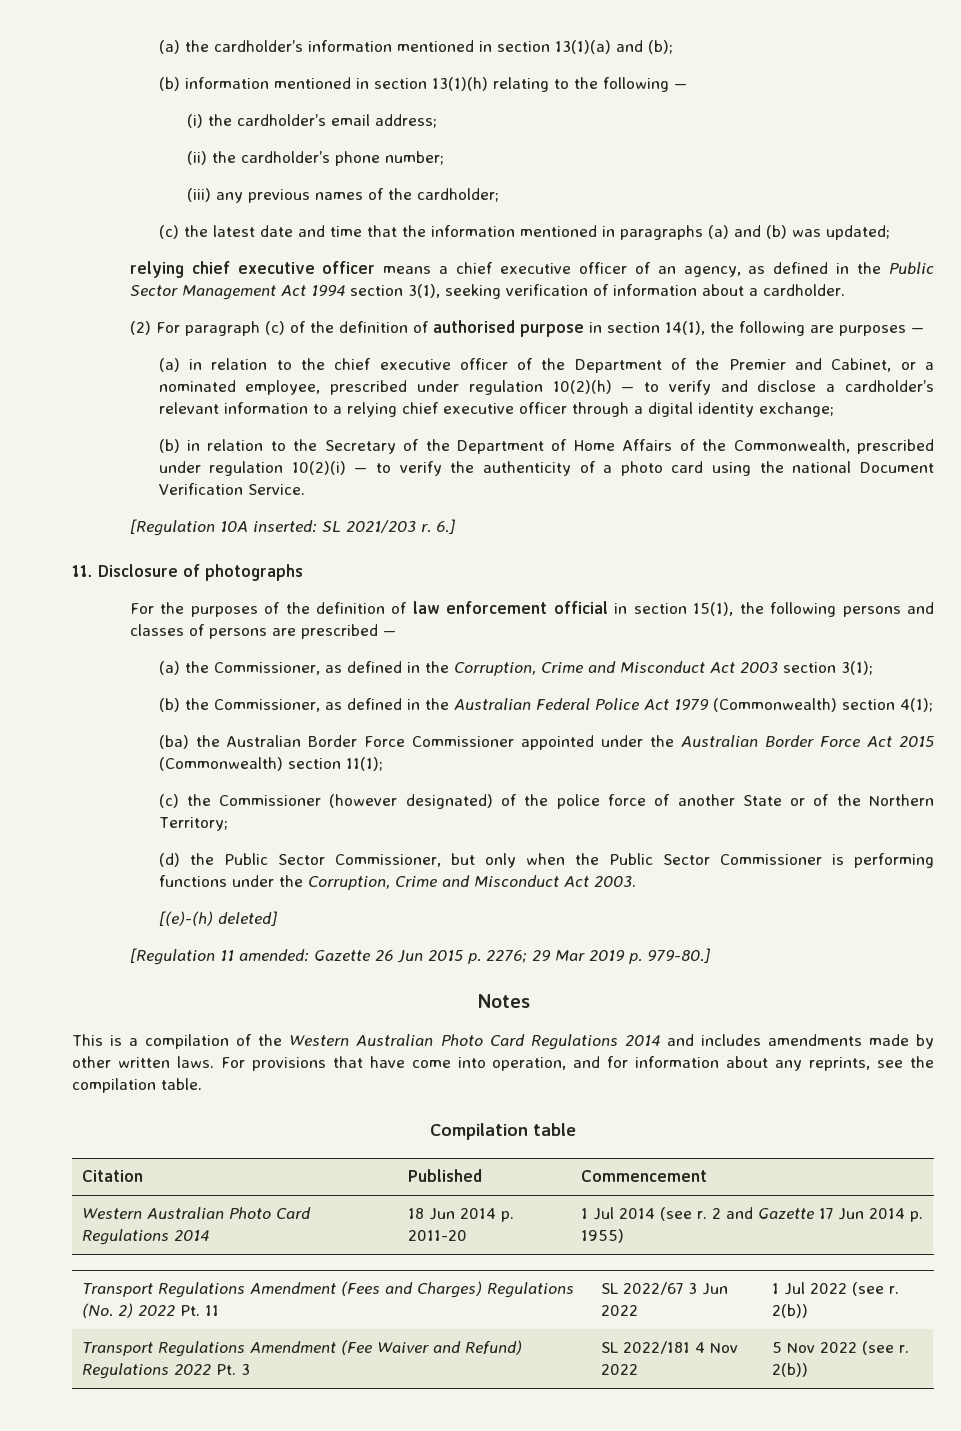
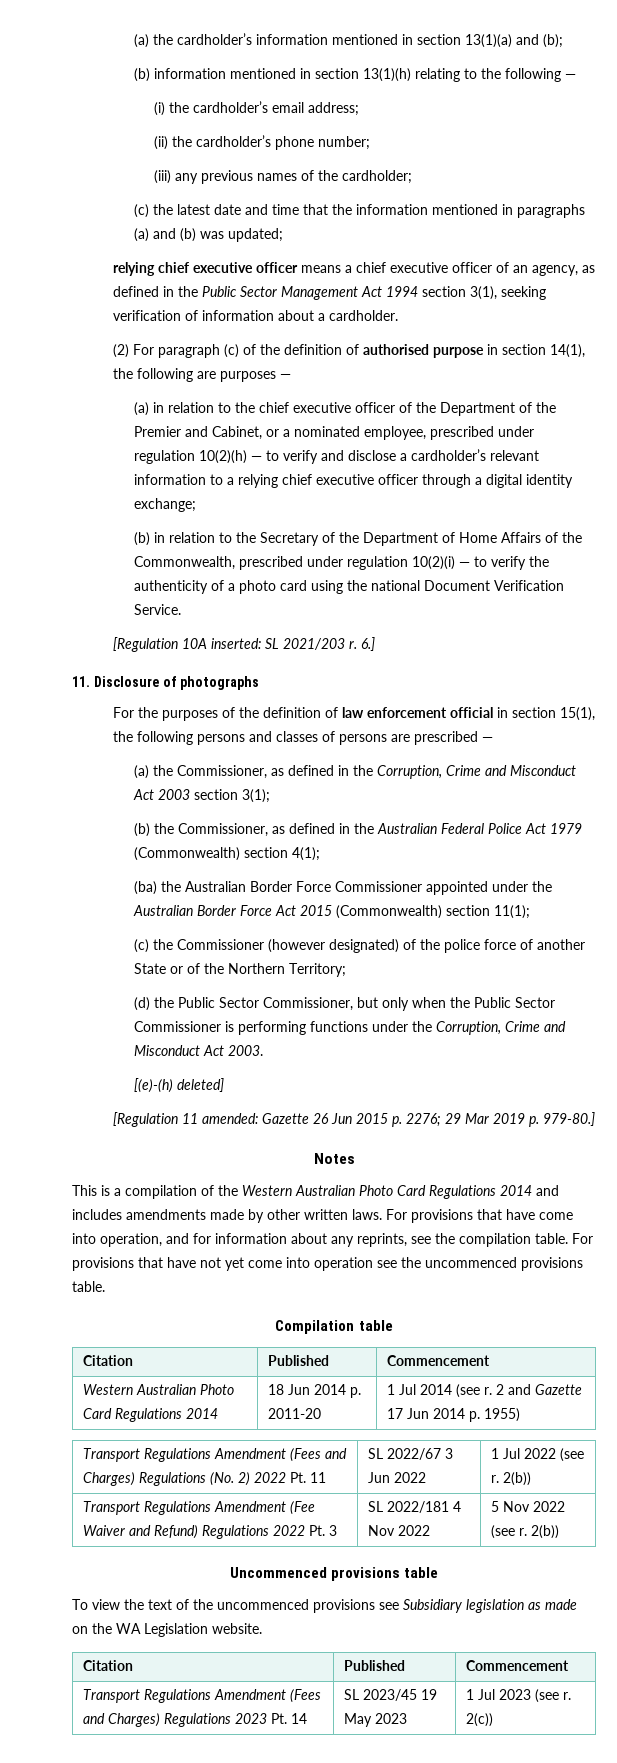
+ For provisions that have not yet come into operation see the uncommenced provisions table.
+ Uncommenced provisions table
+ To view the text of the uncommenced provisions see Subsidiary legislation as made on the WA Legislation website.
+ Citation | Published | Commencement
+ Transport Regulations Amendment (Fees and Charges) Regulations 2023 Pt. 14 | SL 2023/45 19 May 2023 | 1 Jul 2023 (see r. 2(c))

